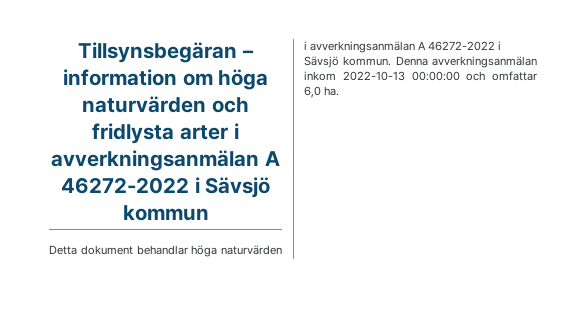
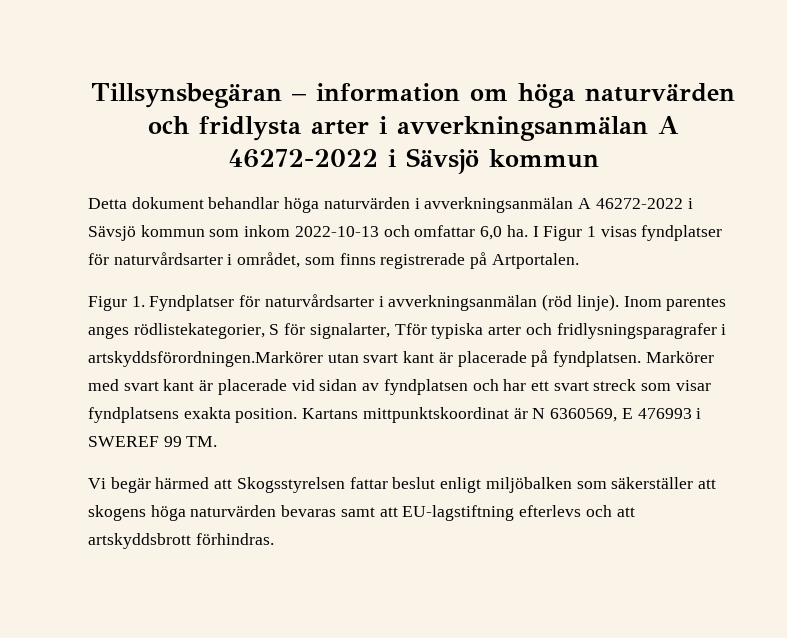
- Detta dokument behandlar höga naturvärden i avverkningsanmälan A 46272-2022 i Sävsjö kommun. Denna avverkningsanmälan inkom 2022-10-13 00:00:00 och omfattar 6,0 ha.
+ Detta dokument behandlar höga naturvärden i avverkningsanmälan A 46272-2022 i Sävsjö kommun som inkom 2022-10-13 och omfattar 6,0 ha.
+ I Figur 1 visas fyndplatser för naturvårdsarter i området, som finns registrerade på Artportalen.
+ Figur 1. Fyndplatser för naturvårdsarter i avverkningsanmälan (röd linje). Inom parentes anges rödlistekategorier, S för signalarter, Tför typiska arter och fridlysningsparagrafer i artskyddsförordningen.Markörer utan svart kant är placerade på fyndplatsen. Markörer med svart kant är placerade vid sidan av fyndplatsen och har ett svart streck som visar fyndplatsens exakta position. Kartans mittpunktskoordinat är N 6360569, E 476993 i SWEREF 99 TM.
+ Vi begär härmed att Skogsstyrelsen fattar beslut enligt miljöbalken som säkerställer att skogens höga naturvärden bevaras samt att EU-lagstiftning efterlevs och att artskyddsbrott förhindras.

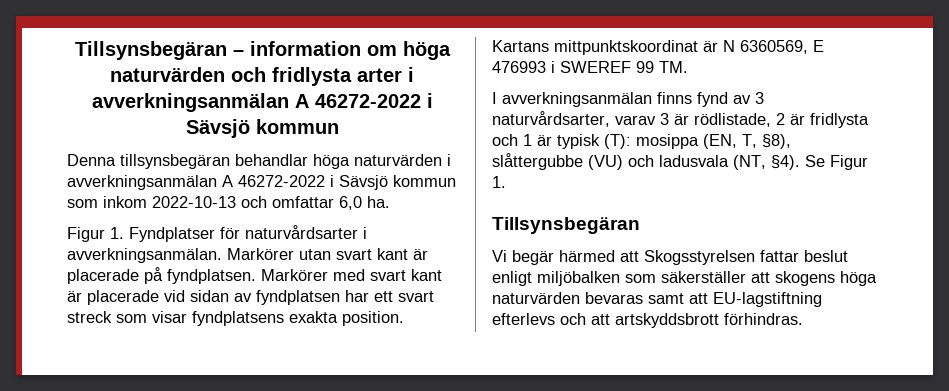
- Detta dokument behandlar höga naturvärden i avverkningsanmälan A 46272-2022 i Sävsjö kommun som inkom 2022-10-13 och omfattar 6,0 ha. I Figur 1 visas fyndplatser för naturvårdsarter i området, som finns registrerade på Artportalen.
+ Denna tillsynsbegäran behandlar höga naturvärden i avverkningsanmälan A 46272-2022 i Sävsjö kommun som inkom 2022-10-13 och omfattar 6,0 ha.
- Figur 1. Fyndplatser för naturvårdsarter i avverkningsanmälan (röd linje). Inom parentes anges rödlistekategorier, S för signalarter, Tför typiska arter och fridlysningsparagrafer i artskyddsförordningen.Markörer utan svart kant är placerade på fyndplatsen.
+ Figur 1. Fyndplatser för naturvårdsarter i avverkningsanmälan. Markörer utan svart kant är placerade på fyndplatsen.
- Markörer med svart kant är placerade vid sidan av fyndplatsen och har ett svart streck som visar fyndplatsens exakta position.
+ Markörer med svart kant är placerade vid sidan av fyndplatsen har ett svart streck som visar fyndplatsens exakta position.
+ I avverkningsanmälan finns fynd av 3 naturvårdsarter, varav 3 är rödlistade, 2 är fridlysta och 1 är typisk (T): mosippa (EN, T, §8), slåttergubbe (VU) och ladusvala (NT, §4). Se Figur 1.
+ Tillsynsbegäran

